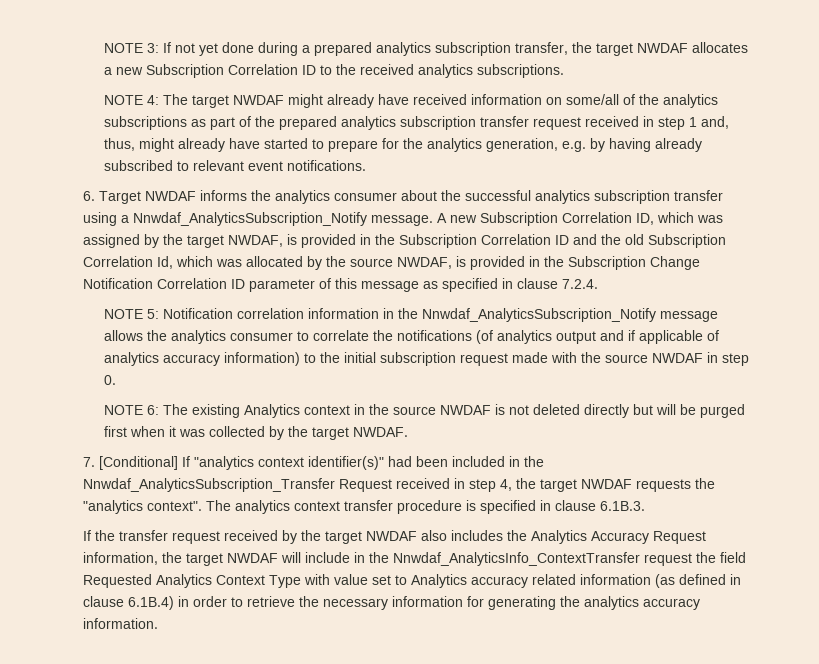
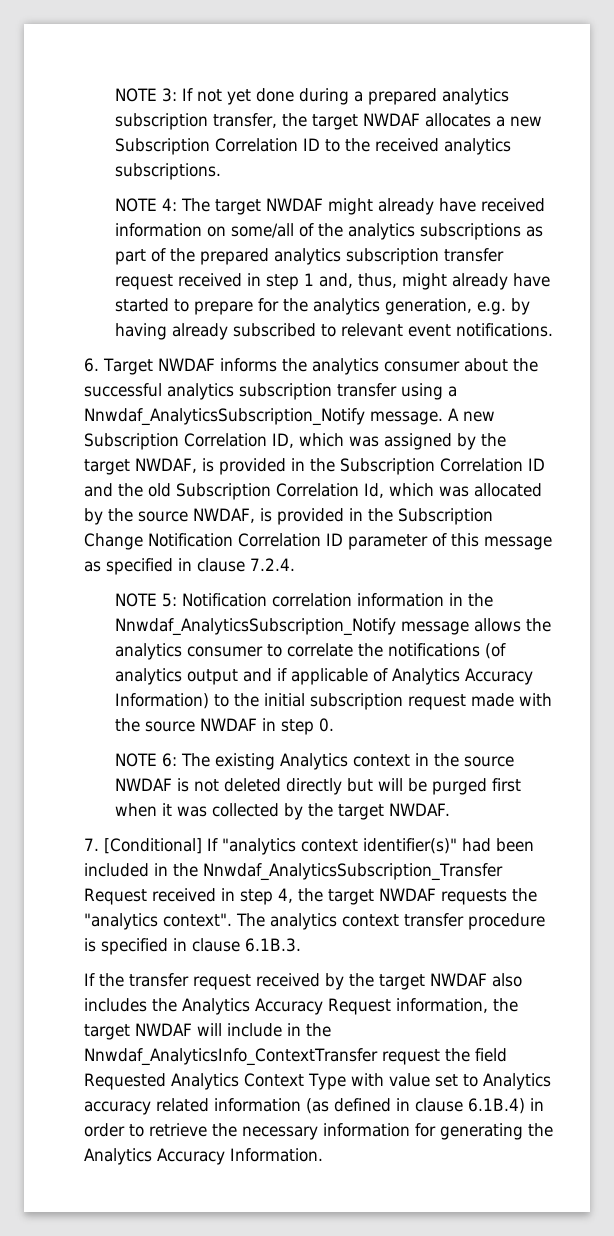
- NOTE 5: Notification correlation information in the Nnwdaf_AnalyticsSubscription_Notify message allows the analytics consumer to correlate the notifications (of analytics output and if applicable of analytics accuracy information) to the initial subscription request made with the source NWDAF in step 0.
+ NOTE 5: Notification correlation information in the Nnwdaf_AnalyticsSubscription_Notify message allows the analytics consumer to correlate the notifications (of analytics output and if applicable of Analytics Accuracy Information) to the initial subscription request made with the source NWDAF in step 0.
- If the transfer request received by the target NWDAF also includes the Analytics Accuracy Request information, the target NWDAF will include in the Nnwdaf_AnalyticsInfo_ContextTransfer request the field Requested Analytics Context Type with value set to Analytics accuracy related information (as defined in clause 6.1B.4) in order to retrieve the necessary information for generating the analytics accuracy information.
+ If the transfer request received by the target NWDAF also includes the Analytics Accuracy Request information, the target NWDAF will include in the Nnwdaf_AnalyticsInfo_ContextTransfer request the field Requested Analytics Context Type with value set to Analytics accuracy related information (as defined in clause 6.1B.4) in order to retrieve the necessary information for generating the Analytics Accuracy Information.

